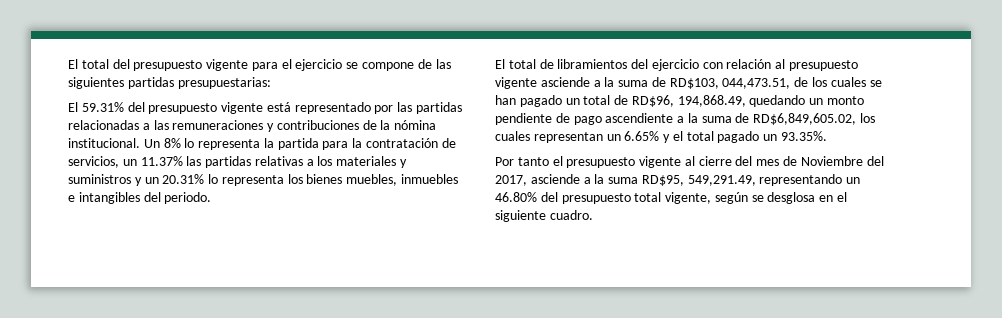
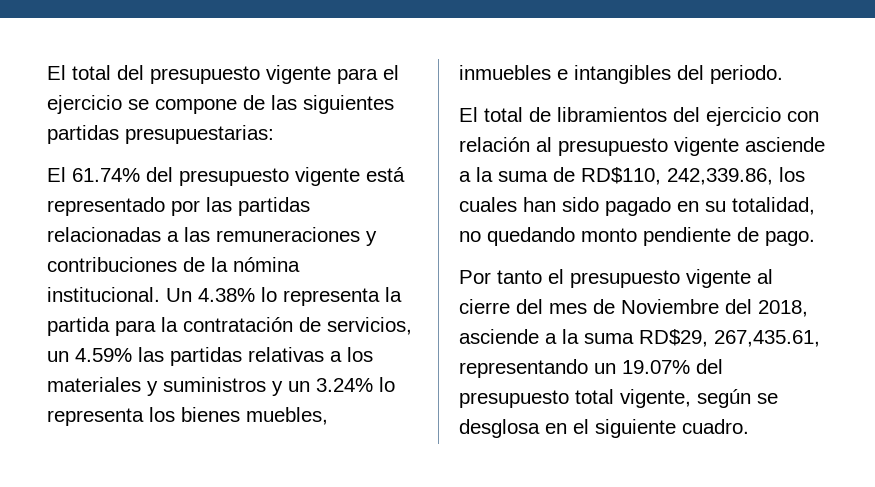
- El 59.31% del presupuesto vigente está representado por las partidas relacionadas a las remuneraciones y contribuciones de la nómina institucional.
+ El 61.74% del presupuesto vigente está representado por las partidas relacionadas a las remuneraciones y contribuciones de la nómina institucional.
- Un 8% lo representa la partida para la contratación de servicios, un 11.37% las partidas relativas a los materiales y suministros y un 20.31% lo representa los bienes muebles, inmuebles e intangibles del periodo.
+ Un 4.38% lo representa la partida para la contratación de servicios, un 4.59% las partidas relativas a los materiales y suministros y un 3.24% lo representa los bienes muebles, inmuebles e intangibles del periodo.
- El total de libramientos del ejercicio con relación al presupuesto vigente asciende a la suma de RD$103, 044,473.51, de los cuales se han pagado un total de RD$96, 194,868.49, quedando un monto pendiente de pago ascendiente a la suma de RD$6,849,605.02, los cuales representan un 6.65% y el total pagado un 93.35%.
+ El total de libramientos del ejercicio con relación al presupuesto vigente asciende a la suma de RD$110, 242,339.86, los cuales han sido pagado en su totalidad, no quedando monto pendiente de pago.
- Por tanto el presupuesto vigente al cierre del mes de Noviembre del 2017, asciende a la suma RD$95, 549,291.49, representando un 46.80% del presupuesto total vigente, según se desglosa en el siguiente cuadro.
+ Por tanto el presupuesto vigente al cierre del mes de Noviembre del 2018, asciende a la suma RD$29, 267,435.61, representando un 19.07% del presupuesto total vigente, según se desglosa en el siguiente cuadro.

